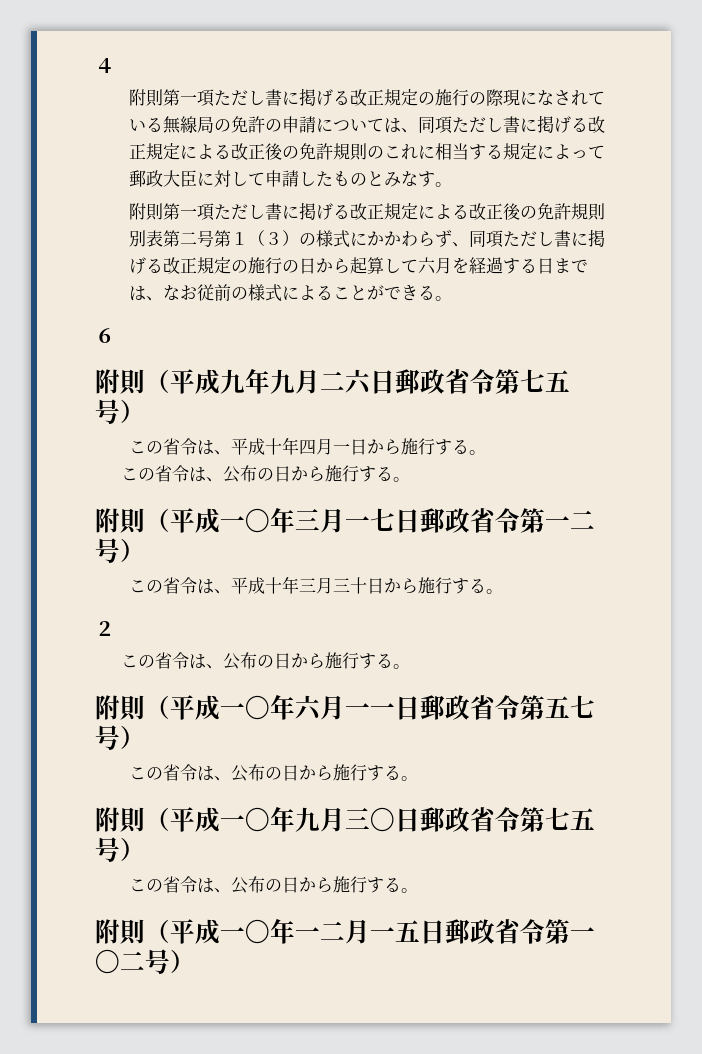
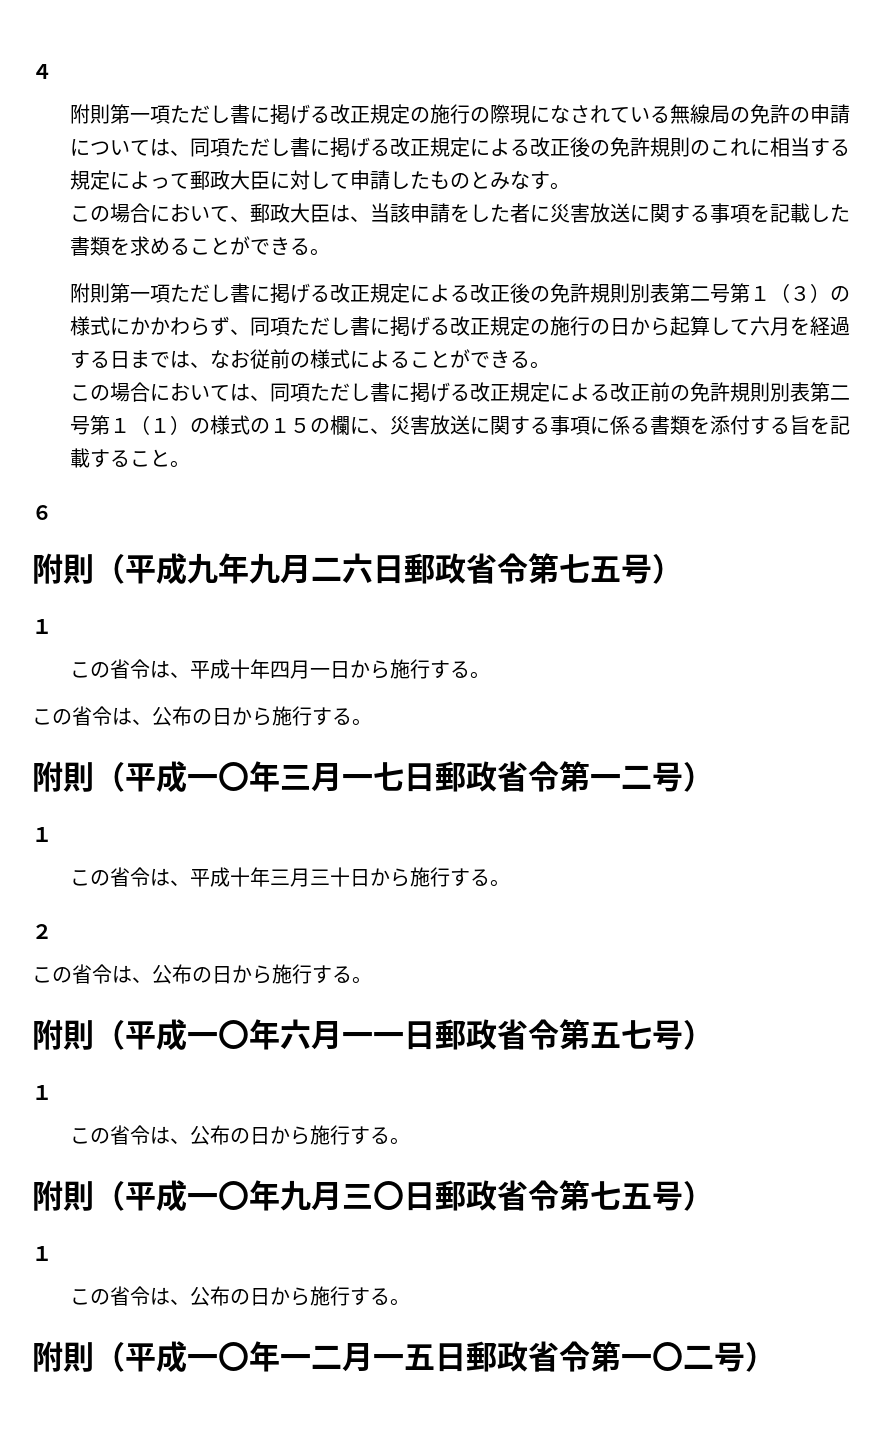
+ この場合において、郵政大臣は、当該申請をした者に災害放送に関する事項を記載した書類を求めることができる。
+ この場合においては、同項ただし書に掲げる改正規定による改正前の免許規則別表第二号第１（１）の様式の１５の欄に、災害放送に関する事項に係る書類を添付する旨を記載すること。
  附則（平成九年九月二六日郵政省令第七五号）
+ １
  附則（平成一〇年三月一七日郵政省令第一二号）
+ １
  附則（平成一〇年六月一一日郵政省令第五七号）
+ １
  附則（平成一〇年九月三〇日郵政省令第七五号）
+ １

